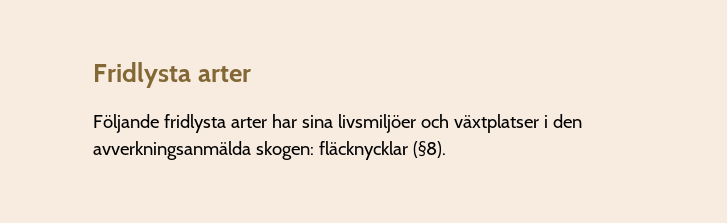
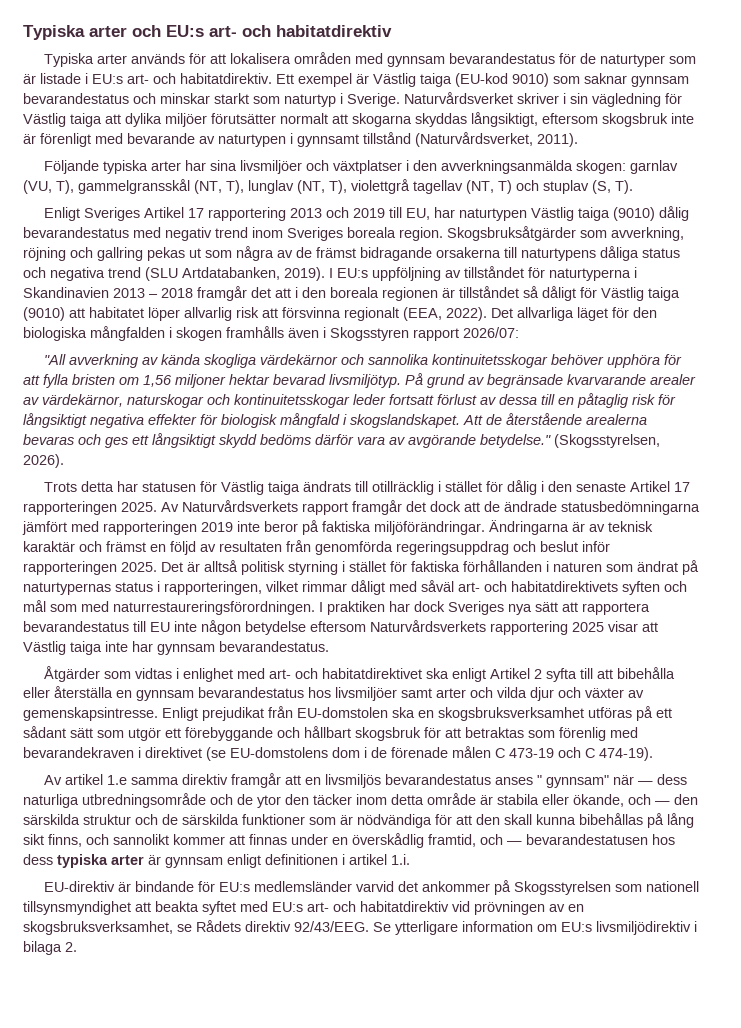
- Fridlysta arter
+ Typiska arter och EU:s art- och habitatdirektiv
+ Typiska arter används för att lokalisera områden med gynnsam bevarandestatus för de naturtyper som är listade i EU:s art- och habitatdirektiv. Ett exempel är Västlig taiga (EU-kod 9010) som saknar gynnsam bevarandestatus och minskar starkt som naturtyp i Sverige. Naturvårdsverket skriver i sin vägledning för Västlig taiga att dylika miljöer förutsätter normalt att skogarna skyddas långsiktigt, eftersom skogsbruk inte är förenligt med bevarande av naturtypen i gynnsamt tillstånd (Naturvårdsverket, 2011).
- Följande fridlysta arter har sina livsmiljöer och växtplatser i den avverkningsanmälda skogen: fläcknycklar (§8).
+ Följande typiska arter har sina livsmiljöer och växtplatser i den avverkningsanmälda skogen: garnlav (VU, T), gammelgransskål (NT, T), lunglav (NT, T), violettgrå tagellav (NT, T) och stuplav (S, T).
+ Enligt Sveriges Artikel 17 rapportering 2013 och 2019 till EU, har naturtypen Västlig taiga (9010) dålig bevarandestatus med negativ trend inom Sveriges boreala region. Skogsbruksåtgärder som avverkning, röjning och gallring pekas ut som några av de främst bidragande orsakerna till naturtypens dåliga status och negativa trend (SLU Artdatabanken, 2019). I EU:s uppföljning av tillståndet för naturtyperna i Skandinavien 2013 – 2018 framgår det att i den boreala regionen är tillståndet så dåligt för Västlig taiga (9010) att habitatet löper allvarlig risk att försvinna regionalt (EEA, 2022). Det allvarliga läget för den biologiska mångfalden i skogen framhålls även i Skogsstyren rapport 2026/07:
+ "All avverkning av kända skogliga värdekärnor och sannolika kontinuitetsskogar behöver upphöra för att fylla bristen om 1,56 miljoner hektar bevarad livsmiljötyp. På grund av begränsade kvarvarande arealer av värdekärnor, naturskogar och kontinuitetsskogar leder fortsatt förlust av dessa till en påtaglig risk för långsiktigt negativa effekter för biologisk mångfald i skogslandskapet. Att de återstående arealerna bevaras och ges ett långsiktigt skydd bedöms därför vara av avgörande betydelse." (Skogsstyrelsen, 2026).
+ Trots detta har statusen för Västlig taiga ändrats till otillräcklig i stället för dålig i den senaste Artikel 17 rapporteringen 2025. Av Naturvårdsverkets rapport framgår det dock att de ändrade statusbedömningarna jämfört med rapporteringen 2019 inte beror på faktiska miljöförändringar. Ändringarna är av teknisk karaktär och främst en följd av resultaten från genomförda regeringsuppdrag och beslut inför rapporteringen 2025. Det är alltså politisk styrning i stället för faktiska förhållanden i naturen som ändrat på naturtypernas status i rapporteringen, vilket rimmar dåligt med såväl art- och habitatdirektivets syften och mål som med naturrestaureringsförordningen. I praktiken har dock Sveriges nya sätt att rapportera bevarandestatus till EU inte någon betydelse eftersom Naturvårdsverkets rapportering 2025 visar att Västlig taiga inte har gynnsam bevarandestatus.
+ Åtgärder som vidtas i enlighet med art- och habitatdirektivet ska enligt Artikel 2 syfta till att bibehålla eller återställa en gynnsam bevarandestatus hos livsmiljöer samt arter och vilda djur och växter av gemenskapsintresse. Enligt prejudikat från EU-domstolen ska en skogsbruksverksamhet utföras på ett sådant sätt som utgör ett förebyggande och hållbart skogsbruk för att betraktas som förenlig med bevarandekraven i direktivet (se EU-domstolens dom i de förenade målen C 473-19 och C 474-19).
+ Av artikel 1.e samma direktiv framgår att en livsmiljös bevarandestatus anses " gynnsam" när — dess naturliga utbredningsområde och de ytor den täcker inom detta område är stabila eller ökande, och — den särskilda struktur och de särskilda funktioner som är nödvändiga för att den skall kunna bibehållas på lång sikt finns, och sannolikt kommer att finnas under en överskådlig framtid, och — bevarandestatusen hos dess typiska arter är gynnsam enligt definitionen i artikel 1.i.
+ EU-direktiv är bindande för EU:s medlemsländer varvid det ankommer på Skogsstyrelsen som nationell tillsynsmyndighet att beakta syftet med EU:s art- och habitatdirektiv vid prövningen av en skogsbruksverksamhet, se Rådets direktiv 92/43/EEG. Se ytterligare information om EU:s livsmiljödirektiv i bilaga 2.

